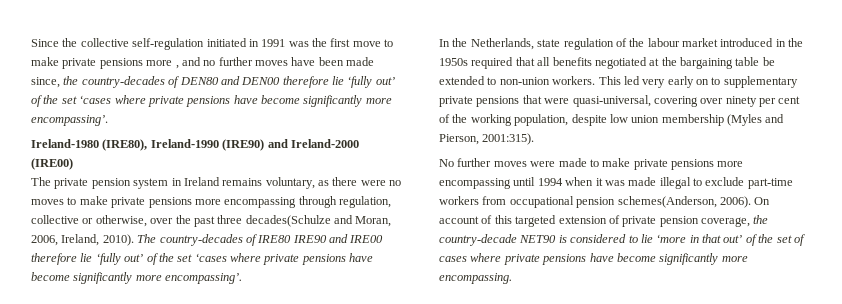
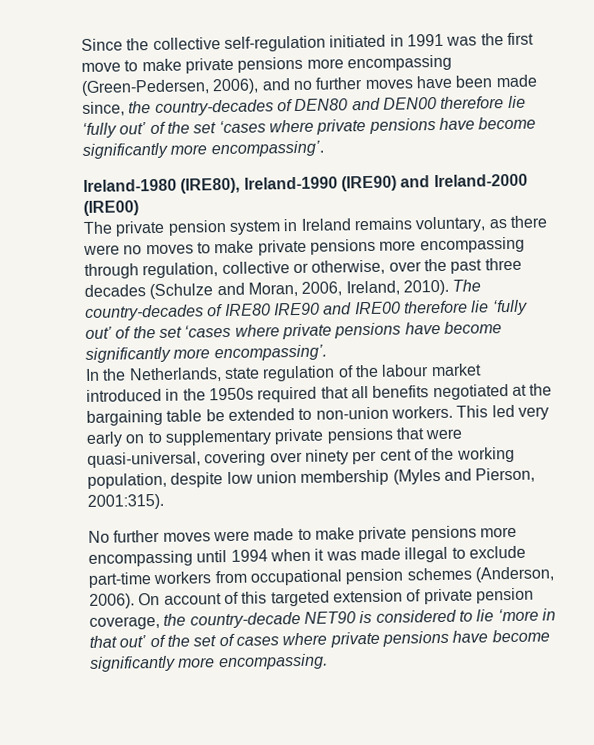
- Since the collective self-regulation initiated in 1991 was the first move to make private pensions more , and no further moves have been made since, the country-decades of DEN80 and DEN00 therefore lie ‘fully out’ of the set ‘cases where private pensions have become significantly more encompassing’.
+ Since the collective self-regulation initiated in 1991 was the first move to make private pensions more encompassing (Green-Pedersen, 2006), and no further moves have been made since, the country-decades of DEN80 and DEN00 therefore lie ‘fully out’ of the set ‘cases where private pensions have become significantly more encompassing’.
- The private pension system in Ireland remains voluntary, as there were no moves to make private pensions more encompassing through regulation, collective or otherwise, over the past three decades(Schulze and Moran, 2006, Ireland, 2010).
+ The private pension system in Ireland remains voluntary, as there were no moves to make private pensions more encompassing through regulation, collective or otherwise, over the past three decades (Schulze and Moran, 2006, Ireland, 2010).
- No further moves were made to make private pensions more encompassing until 1994 when it was made illegal to exclude part-time workers from occupational pension schemes(Anderson, 2006).
+ No further moves were made to make private pensions more encompassing until 1994 when it was made illegal to exclude part-time workers from occupational pension schemes (Anderson, 2006).

